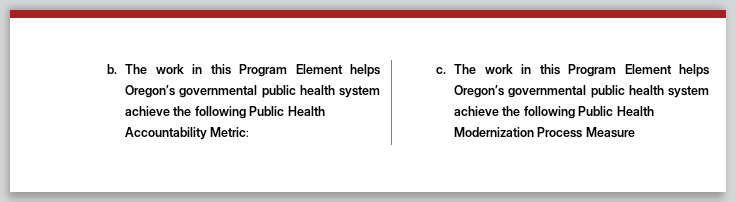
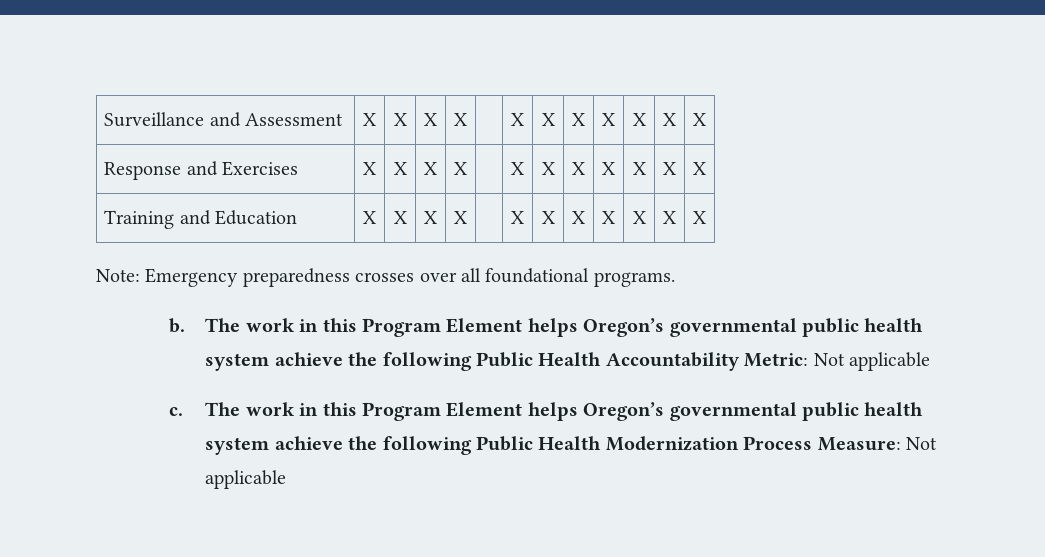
+ Surveillance and Assessment | X | X | X | X | | X | X | X | X | X | X | X
+ Response and Exercises | X | X | X | X | | X | X | X | X | X | X | X
+ Training and Education | X | X | X | X | | X | X | X | X | X | X | X
+ Note: Emergency preparedness crosses over all foundational programs.
- The work in this Program Element helps Oregon’s governmental public health system achieve the following Public Health Accountability Metric:
+ The work in this Program Element helps Oregon’s governmental public health system achieve the following Public Health Accountability Metric: Not applicable
- The work in this Program Element helps Oregon’s governmental public health system achieve the following Public Health Modernization Process Measure
+ The work in this Program Element helps Oregon’s governmental public health system achieve the following Public Health Modernization Process Measure: Not applicable

